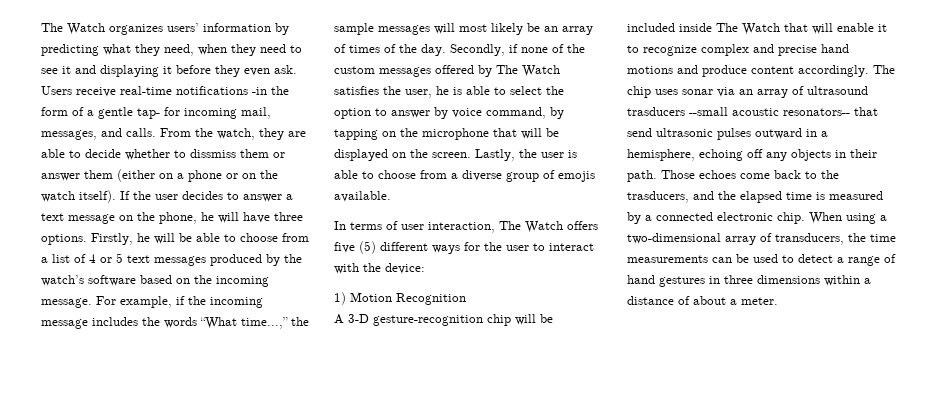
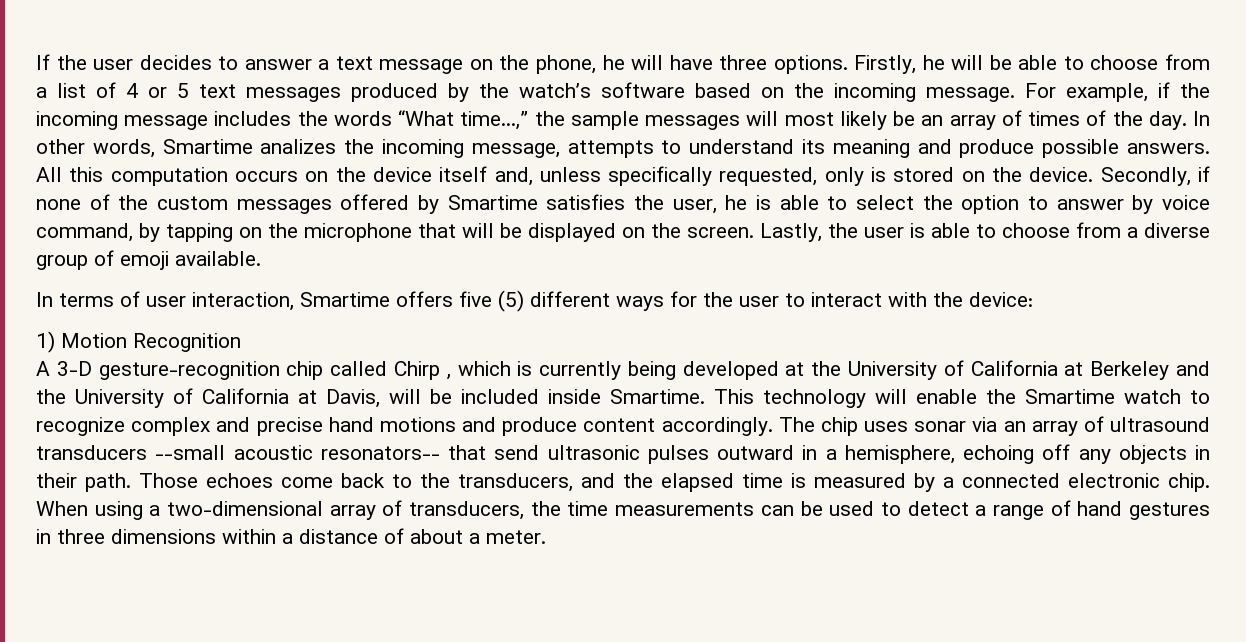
- The Watch organizes users’ information by predicting what they need, when they need to see it and displaying it before they even ask. Users receive real-time notifications -in the form of a gentle tap- for incoming mail, messages, and calls. From the watch, they are able to decide whether to dissmiss them or answer them (either on a phone or on the watch itself).
+ In other words, Smartime analizes the incoming message, attempts to understand its meaning and produce possible answers. All this computation occurs on the device itself and, unless specifically requested, only is stored on the device.
- Secondly, if none of the custom messages offered by The Watch satisfies the user, he is able to select the option to answer by voice command, by tapping on the microphone that will be displayed on the screen.
+ Secondly, if none of the custom messages offered by Smartime satisfies the user, he is able to select the option to answer by voice command, by tapping on the microphone that will be displayed on the screen.
- Lastly, the user is able to choose from a diverse group of emojis available.
+ Lastly, the user is able to choose from a diverse group of emoji available.
- In terms of user interaction, The Watch offers five (5) different ways for the user to interact with the device:
+ In terms of user interaction, Smartime offers five (5) different ways for the user to interact with the device:
- A 3-D gesture-recognition chip will be included inside The Watch that will enable it to recognize complex and precise hand motions and produce content accordingly.
+ A 3-D gesture-recognition chip called Chirp , which is currently being developed at the University of California at Berkeley and the University of California at Davis, will be included inside Smartime. This technology will enable the Smartime watch to recognize complex and precise hand motions and produce content accordingly.
- The chip uses sonar via an array of ultrasound trasducers --small acoustic resonators-- that send ultrasonic pulses outward in a hemisphere, echoing off any objects in their path.
+ The chip uses sonar via an array of ultrasound transducers --small acoustic resonators-- that send ultrasonic pulses outward in a hemisphere, echoing off any objects in their path.
- Those echoes come back to the trasducers, and the elapsed time is measured by a connected electronic chip.
+ Those echoes come back to the transducers, and the elapsed time is measured by a connected electronic chip.

